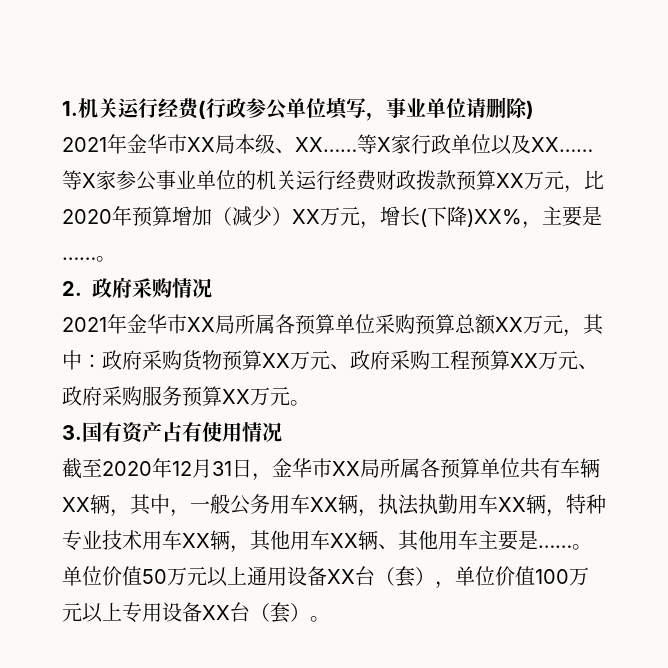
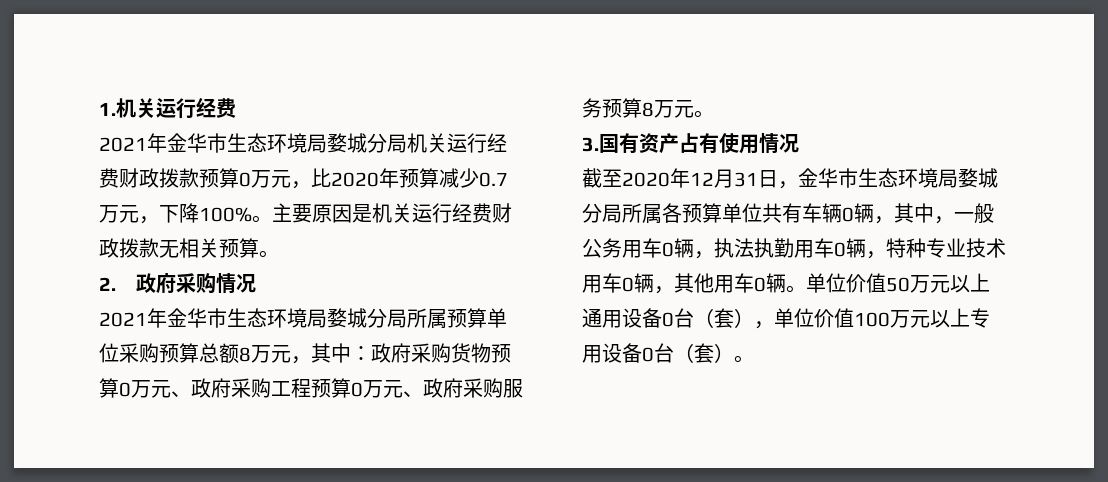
- 1.机关运行经费(行政参公单位填写，事业单位请删除)
- 2021年金华市XX局本级、XX……等X家行政单位以及XX……等X家参公事业单位的机关运行经费财政拨款预算XX万元，比2020年预算增加（减少）XX万元，增长(下降)XX%，主要是……。
+ 1.机关运行经费
+ 2021年金华市生态环境局婺城分局机关运行经费财政拨款预算0万元，比2020年预算减少0.7万元，下降100%。主要原因是机关运行经费财政拨款无相关预算。
- 2021年金华市XX局所属各预算单位采购预算总额XX万元，其中：政府采购货物预算XX万元、政府采购工程预算XX万元、政府采购服务预算XX万元。
+ 2021年金华市生态环境局婺城分局所属预算单位采购预算总额8万元，其中：政府采购货物预算0万元、政府采购工程预算0万元、政府采购服务预算8万元。
- 截至2020年12月31日，金华市XX局所属各预算单位共有车辆XX辆，其中，一般公务用车XX辆，执法执勤用车XX辆，特种专业技术用车XX辆，其他用车XX辆、其他用车主要是……。
+ 截至2020年12月31日，金华市生态环境局婺城分局所属各预算单位共有车辆0辆，其中，一般公务用车0辆，执法执勤用车0辆，特种专业技术用车0辆，其他用车0辆。
- 单位价值50万元以上通用设备XX台（套），单位价值100万元以上专用设备XX台（套）。
+ 单位价值50万元以上通用设备0台（套），单位价值100万元以上专用设备0台（套）。

